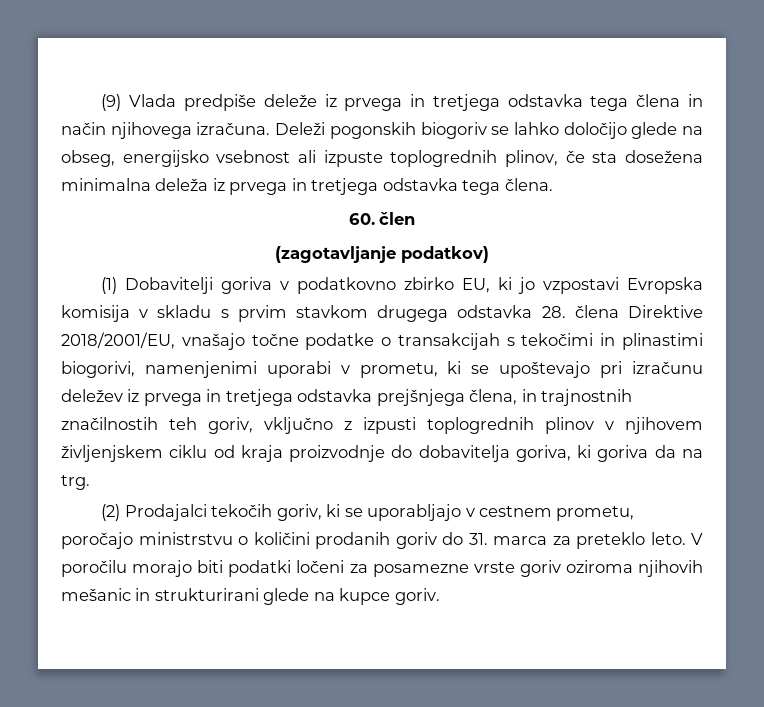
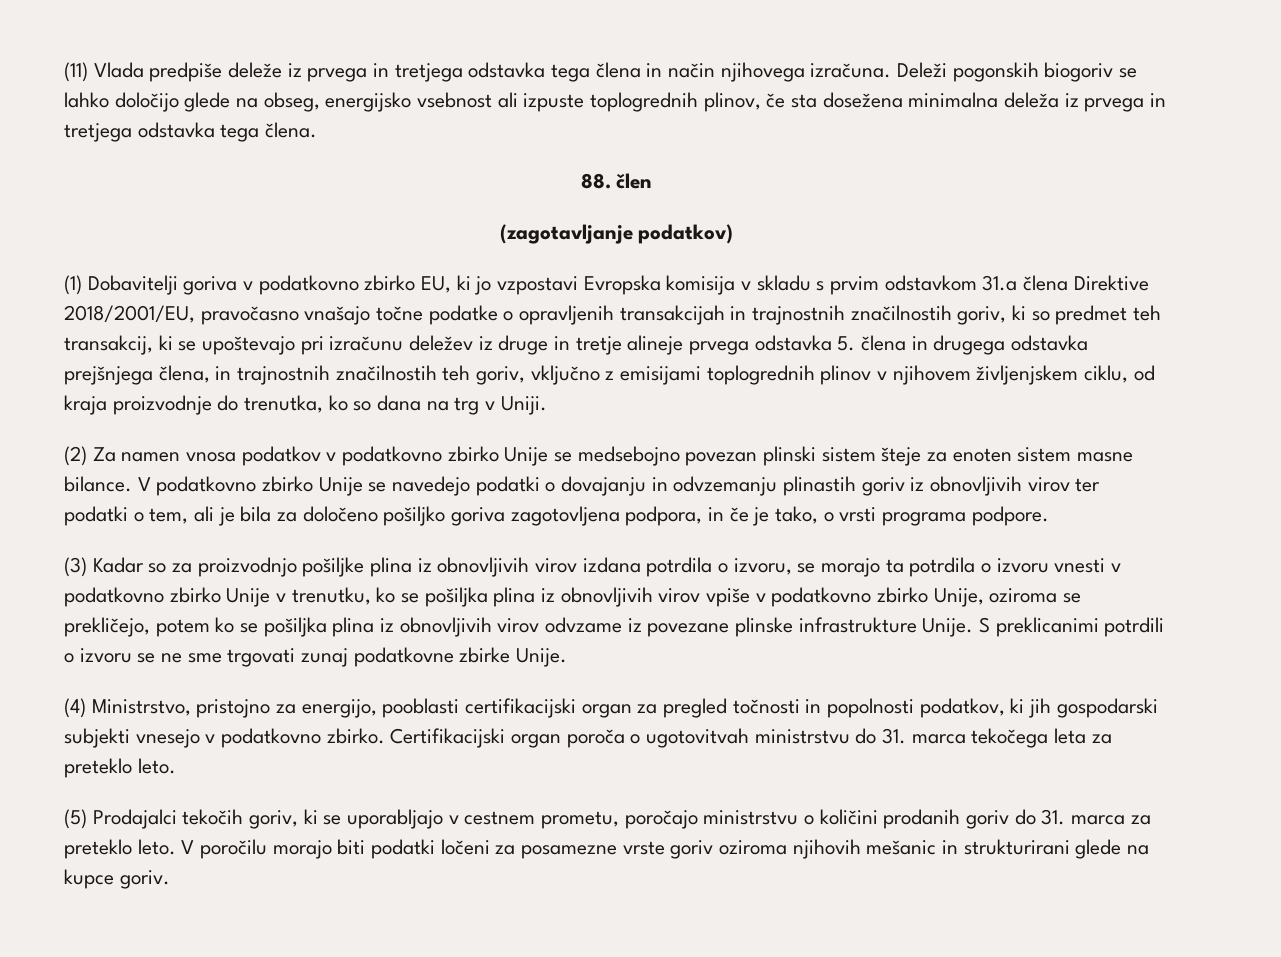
- (9) Vlada predpiše deleže iz prvega in tretjega odstavka tega člena in način njihovega izračuna.
+ (11) Vlada predpiše deleže iz prvega in tretjega odstavka tega člena in način njihovega izračuna.
- 60. člen
+ 88. člen
- (1) Dobavitelji goriva v podatkovno zbirko EU, ki jo vzpostavi Evropska komisija v skladu s prvim stavkom drugega odstavka 28. člena Direktive 2018/2001/EU, vnašajo točne podatke o transakcijah s tekočimi in plinastimi biogorivi, namenjenimi uporabi v prometu, ki se upoštevajo pri izračunu deležev iz prvega in tretjega odstavka prejšnjega člena, in trajnostnih značilnostih teh goriv, vključno z izpusti toplogrednih plinov v njihovem življenjskem ciklu od kraja proizvodnje do dobavitelja goriva, ki goriva da na trg.
- (2) Prodajalci tekočih goriv, ki se uporabljajo v cestnem prometu, poročajo ministrstvu o količini prodanih goriv do 31. marca za preteklo leto.
+ (1) Dobavitelji goriva v podatkovno zbirko EU, ki jo vzpostavi Evropska komisija v skladu s prvim odstavkom 31.a člena Direktive 2018/2001/EU, pravočasno vnašajo točne podatke o opravljenih transakcijah in trajnostnih značilnostih goriv, ki so predmet teh transakcij, ki se upoštevajo pri izračunu deležev iz druge in tretje alineje prvega odstavka 5. člena in drugega odstavka prejšnjega člena, in trajnostnih značilnostih teh goriv, vključno z emisijami toplogrednih plinov v njihovem življenjskem ciklu, od kraja proizvodnje do trenutka, ko so dana na trg v Uniji.
+ (2) Za namen vnosa podatkov v podatkovno zbirko Unije se medsebojno povezan plinski sistem šteje za enoten sistem masne bilance. V podatkovno zbirko Unije se navedejo podatki o dovajanju in odvzemanju plinastih goriv iz obnovljivih virov ter podatki o tem, ali je bila za določeno pošiljko goriva zagotovljena podpora, in če je tako, o vrsti programa podpore.
+ (3) Kadar so za proizvodnjo pošiljke plina iz obnovljivih virov izdana potrdila o izvoru, se morajo ta potrdila o izvoru vnesti v podatkovno zbirko Unije v trenutku, ko se pošiljka plina iz obnovljivih virov vpiše v podatkovno zbirko Unije, oziroma se prekličejo, potem ko se pošiljka plina iz obnovljivih virov odvzame iz povezane plinske infrastrukture Unije. S preklicanimi potrdili o izvoru se ne sme trgovati zunaj podatkovne zbirke Unije.
+ (4) Ministrstvo, pristojno za energijo, pooblasti certifikacijski organ za pregled točnosti in popolnosti podatkov, ki jih gospodarski subjekti vnesejo v podatkovno zbirko. Certifikacijski organ poroča o ugotovitvah ministrstvu do 31. marca tekočega leta za preteklo leto.
+ (5) Prodajalci tekočih goriv, ki se uporabljajo v cestnem prometu, poročajo ministrstvu o količini prodanih goriv do 31. marca za preteklo leto.

